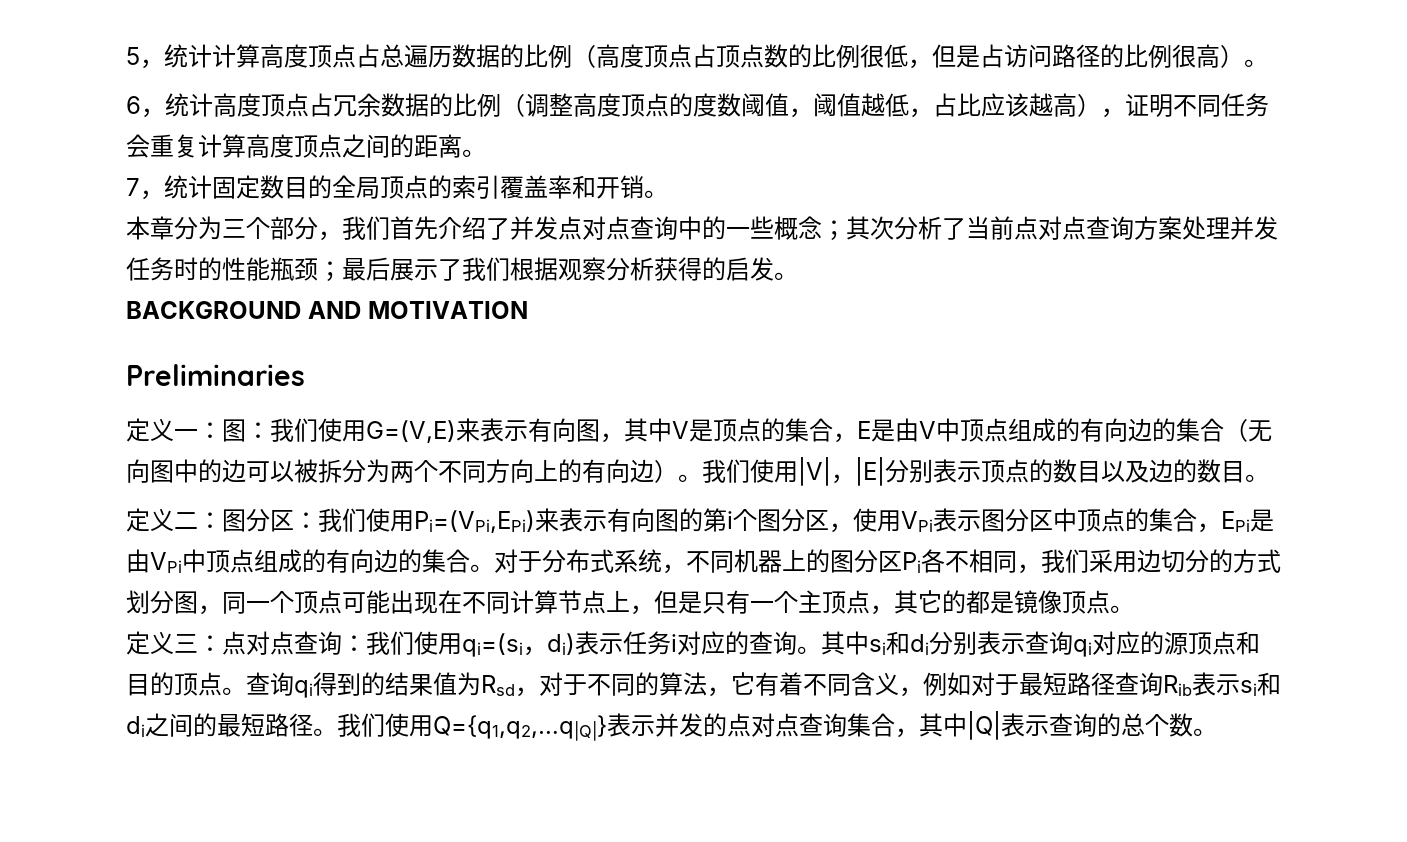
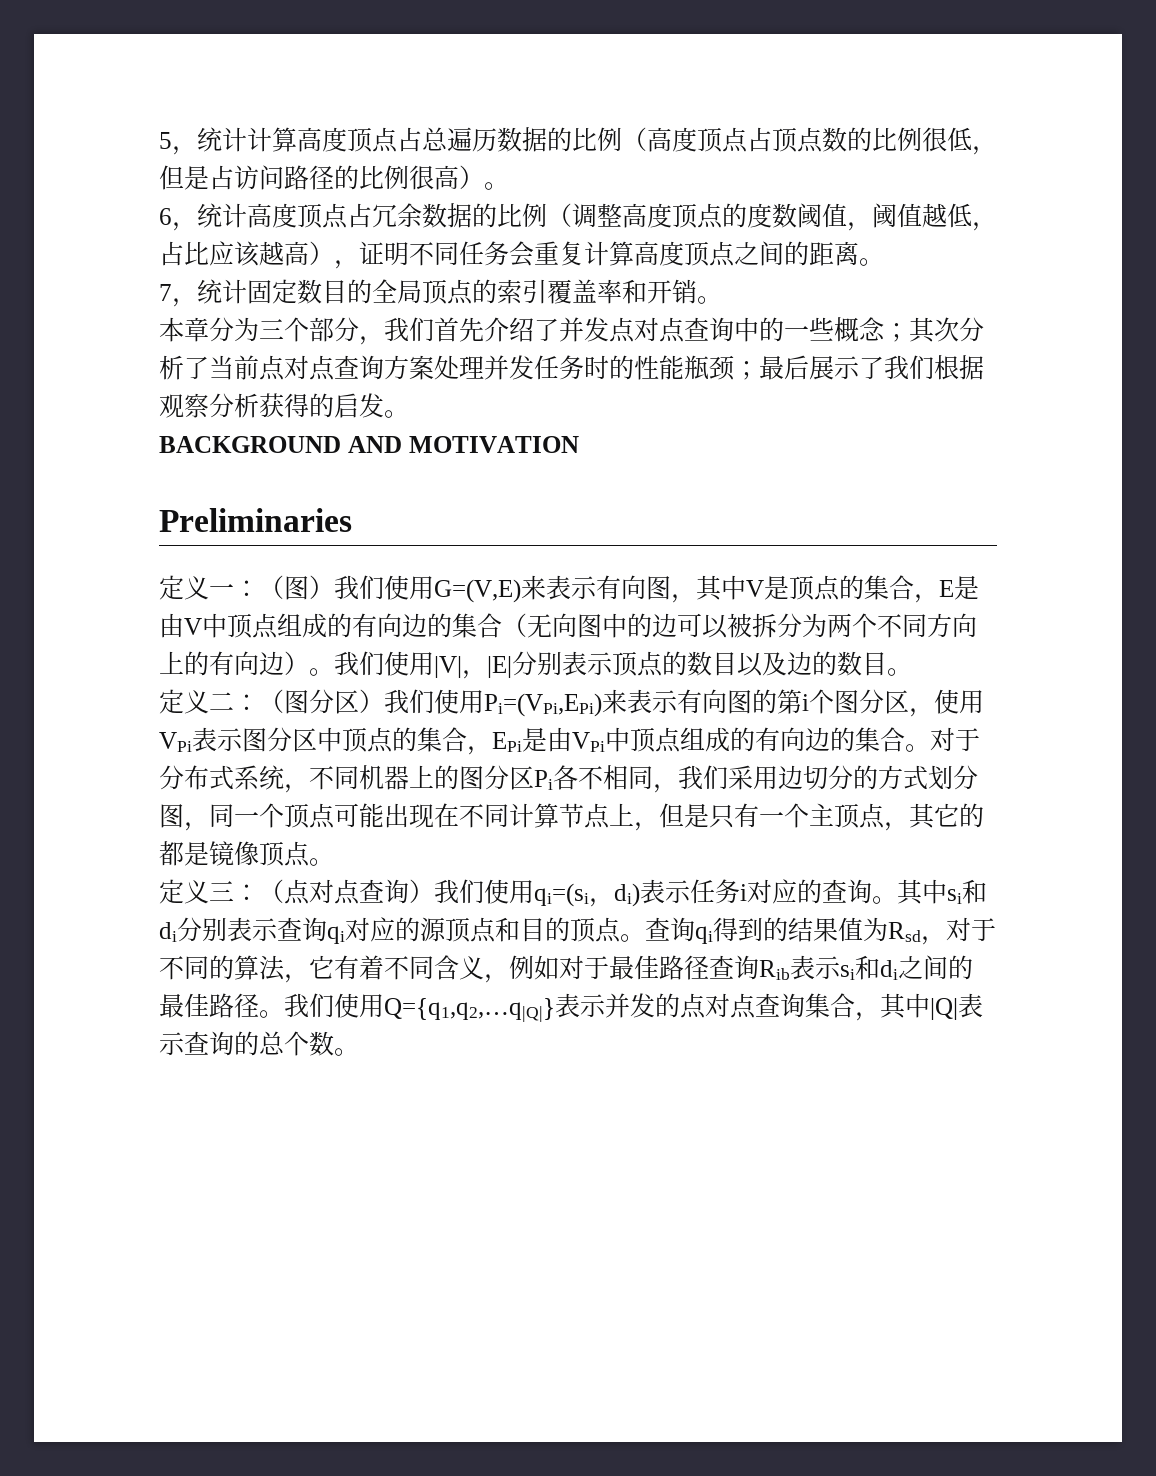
- 定义一：图：我们使用G=(V,E)来表示有向图，其中V是顶点的集合，E是由V中顶点组成的有向边的集合（无向图中的边可以被拆分为两个不同方向上的有向边）。
+ 定义一：（图）我们使用G=(V,E)来表示有向图，其中V是顶点的集合，E是由V中顶点组成的有向边的集合（无向图中的边可以被拆分为两个不同方向上的有向边）。
- 定义二：图分区：我们使用Pi=(VPi,EPi)来表示有向图的第i个图分区，使用VPi表示图分区中顶点的集合，EPi是由VPi中顶点组成的有向边的集合。
+ 定义二：（图分区）我们使用Pi=(VPi,EPi)来表示有向图的第i个图分区，使用VPi表示图分区中顶点的集合，EPi是由VPi中顶点组成的有向边的集合。
- 定义三：点对点查询：我们使用qi=(si，di)表示任务i对应的查询。
+ 定义三：（点对点查询）我们使用qi=(si，di)表示任务i对应的查询。
- 查询qi得到的结果值为Rsd，对于不同的算法，它有着不同含义，例如对于最短路径查询Rib表示si和di之间的最短路径。
+ 查询qi得到的结果值为Rsd，对于不同的算法，它有着不同含义，例如对于最佳路径查询Rib表示si和di之间的最佳路径。

